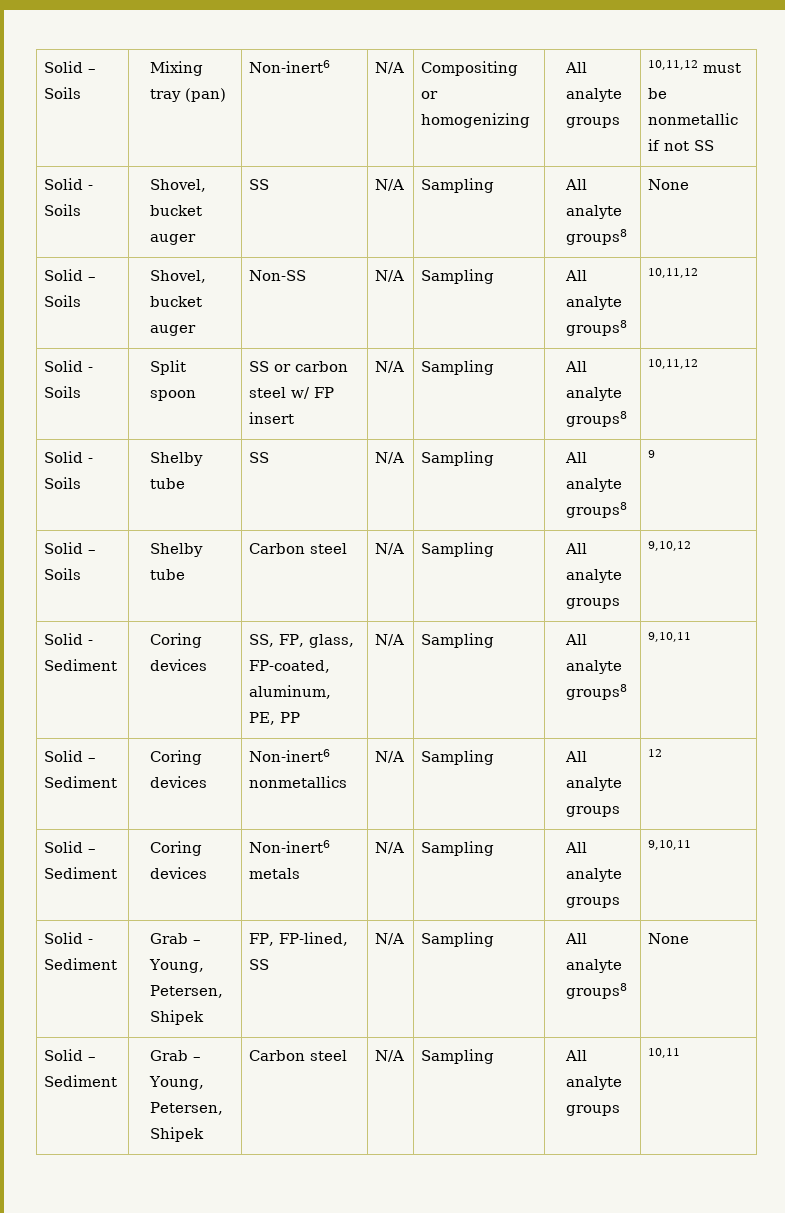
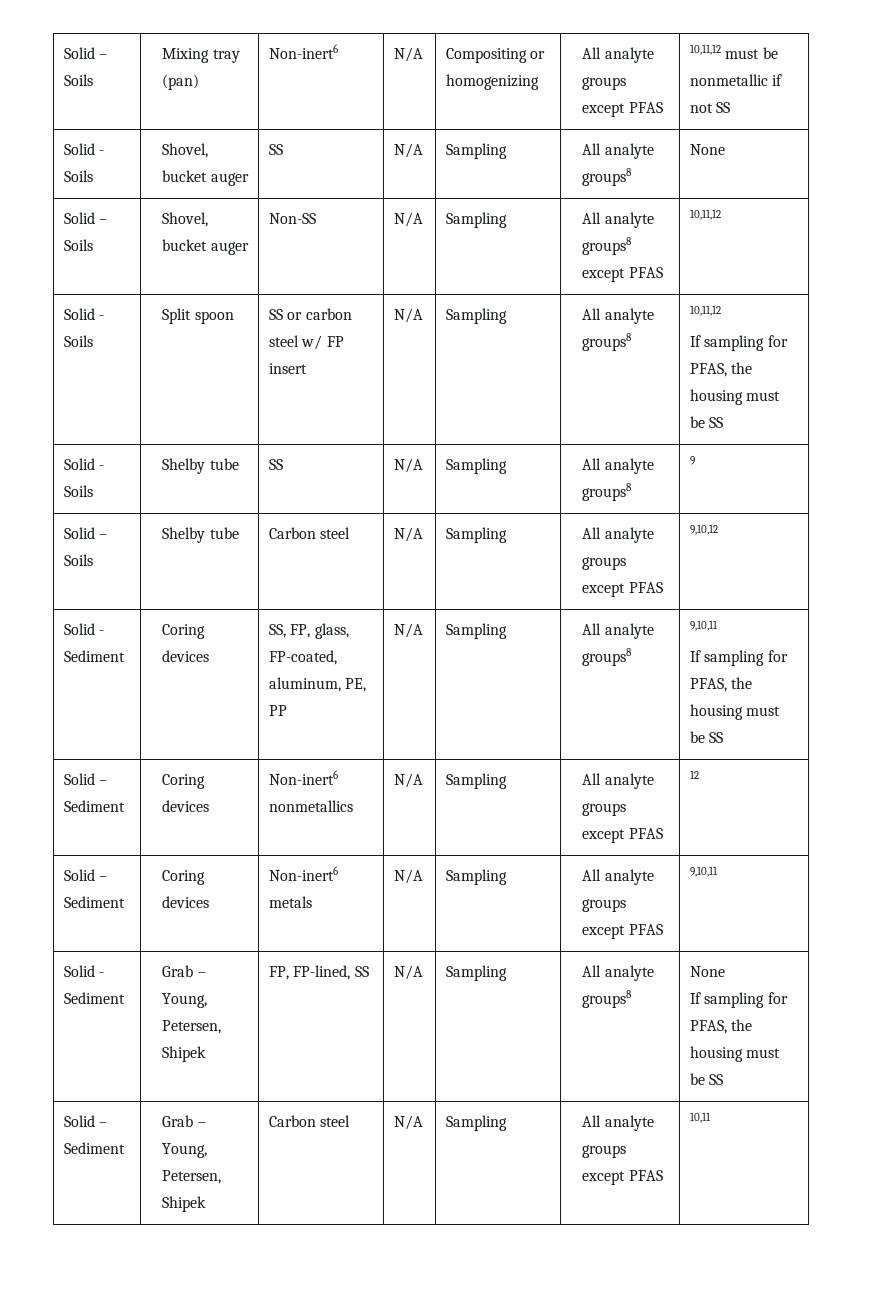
- Solid – Soils | Mixing tray (pan) | Non-inert6 | N/A | Compositing or homogenizing | All analyte groups | 10,11,12 must be nonmetallic if not SS
+ Solid – Soils | Mixing tray (pan) | Non-inert6 | N/A | Compositing or homogenizing | All analyte groups except PFAS | 10,11,12 must be nonmetallic if not SS
- Solid – Soils | Shovel, bucket auger | Non-SS | N/A | Sampling | All analyte groups8 | 10,11,12
+ Solid – Soils | Shovel, bucket auger | Non-SS | N/A | Sampling | All analyte groups8 except PFAS | 10,11,12
  Solid - Soils | Split spoon | SS or carbon steel w/ FP insert | N/A | Sampling | All analyte groups8 | 10,11,12
+ If sampling for PFAS, the housing must be SS
- Solid – Soils | Shelby tube | Carbon steel | N/A | Sampling | All analyte groups | 9,10,12
+ Solid – Soils | Shelby tube | Carbon steel | N/A | Sampling | All analyte groups except PFAS | 9,10,12
  Solid - Sediment | Coring devices | SS, FP, glass, FP-coated, aluminum, PE, PP | N/A | Sampling | All analyte groups8 | 9,10,11
+ If sampling for PFAS, the housing must be SS
- Solid – Sediment | Coring devices | Non-inert6 nonmetallics | N/A | Sampling | All analyte groups | 12
+ Solid – Sediment | Coring devices | Non-inert6 nonmetallics | N/A | Sampling | All analyte groups except PFAS | 12
- Solid – Sediment | Coring devices | Non-inert6 metals | N/A | Sampling | All analyte groups | 9,10,11
+ Solid – Sediment | Coring devices | Non-inert6 metals | N/A | Sampling | All analyte groups except PFAS | 9,10,11
  Solid - Sediment | Grab – Young, Petersen, Shipek | FP, FP-lined, SS | N/A | Sampling | All analyte groups8 | None
+ If sampling for PFAS, the housing must be SS
- Solid – Sediment | Grab – Young, Petersen, Shipek | Carbon steel | N/A | Sampling | All analyte groups | 10,11
+ Solid – Sediment | Grab – Young, Petersen, Shipek | Carbon steel | N/A | Sampling | All analyte groups except PFAS | 10,11

